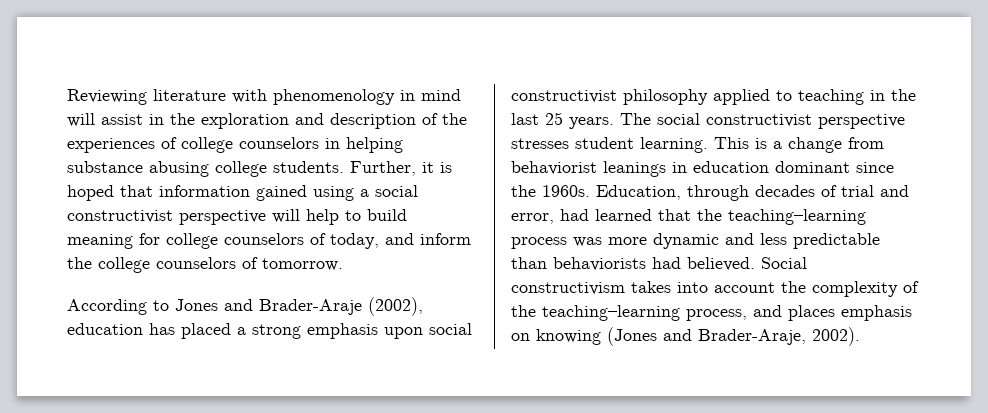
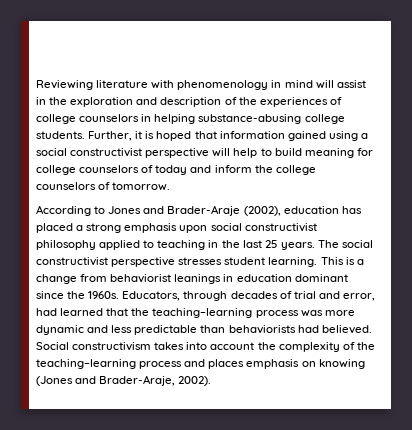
- Reviewing literature with phenomenology in mind will assist in the exploration and description of the experiences of college counselors in helping substance abusing college students.
+ Reviewing literature with phenomenology in mind will assist in the exploration and description of the experiences of college counselors in helping substance-abusing college students.
- Further, it is hoped that information gained using a social constructivist perspective will help to build meaning for college counselors of today, and inform the college counselors of tomorrow.
+ Further, it is hoped that information gained using a social constructivist perspective will help to build meaning for college counselors of today and inform the college counselors of tomorrow.
- Education, through decades of trial and error, had learned that the teaching–learning process was more dynamic and less predictable than behaviorists had believed.
+ Educators, through decades of trial and error, had learned that the teaching–learning process was more dynamic and less predictable than behaviorists had believed.
- Social constructivism takes into account the complexity of the teaching–learning process, and places emphasis on knowing (Jones and Brader-Araje, 2002).
+ Social constructivism takes into account the complexity of the teaching–learning process and places emphasis on knowing (Jones and Brader-Araje, 2002).

